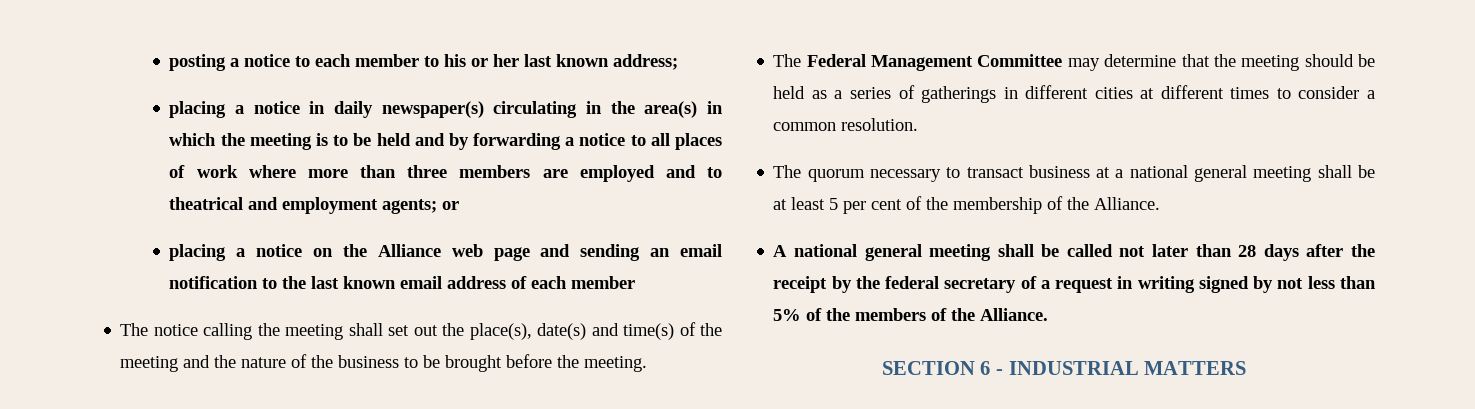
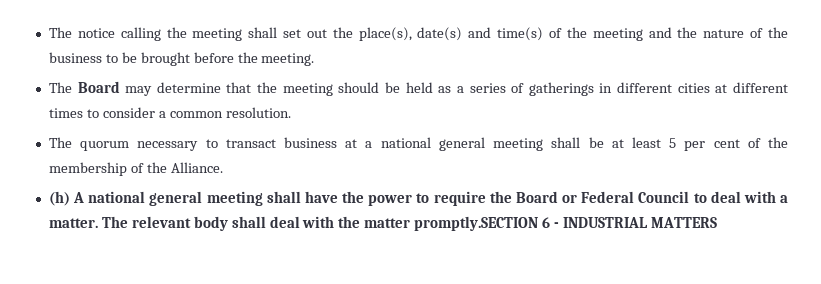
- posting a notice to each member to his or her last known address;
- placing a notice in daily newspaper(s) circulating in the area(s) in which the meeting is to be held and by forwarding a notice to all places of work where more than three members are employed and to theatrical and employment agents; or
- placing a notice on the Alliance web page and sending an email notification to the last known email address of each member
- The Federal Management Committee may determine that the meeting should be held as a series of gatherings in different cities at different times to consider a common resolution.
+ The Board may determine that the meeting should be held as a series of gatherings in different cities at different times to consider a common resolution.
- A national general meeting shall be called not later than 28 days after the receipt by the federal secretary of a request in writing signed by not less than 5% of the members of the Alliance.
- SECTION 6 - INDUSTRIAL MATTERS
+ (h) A national general meeting shall have the power to require the Board or Federal Council to deal with a matter. The relevant body shall deal with the matter promptly.SECTION 6 - INDUSTRIAL MATTERS

